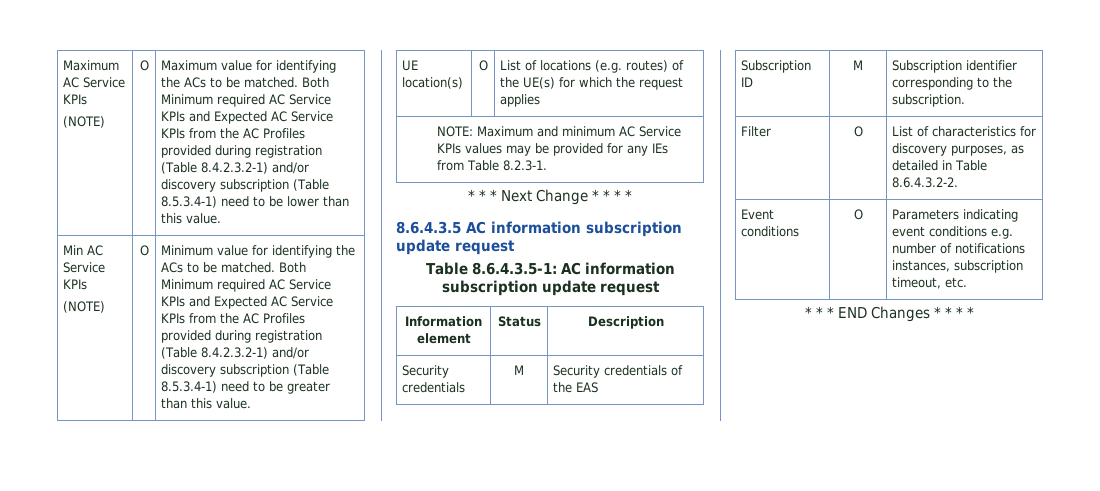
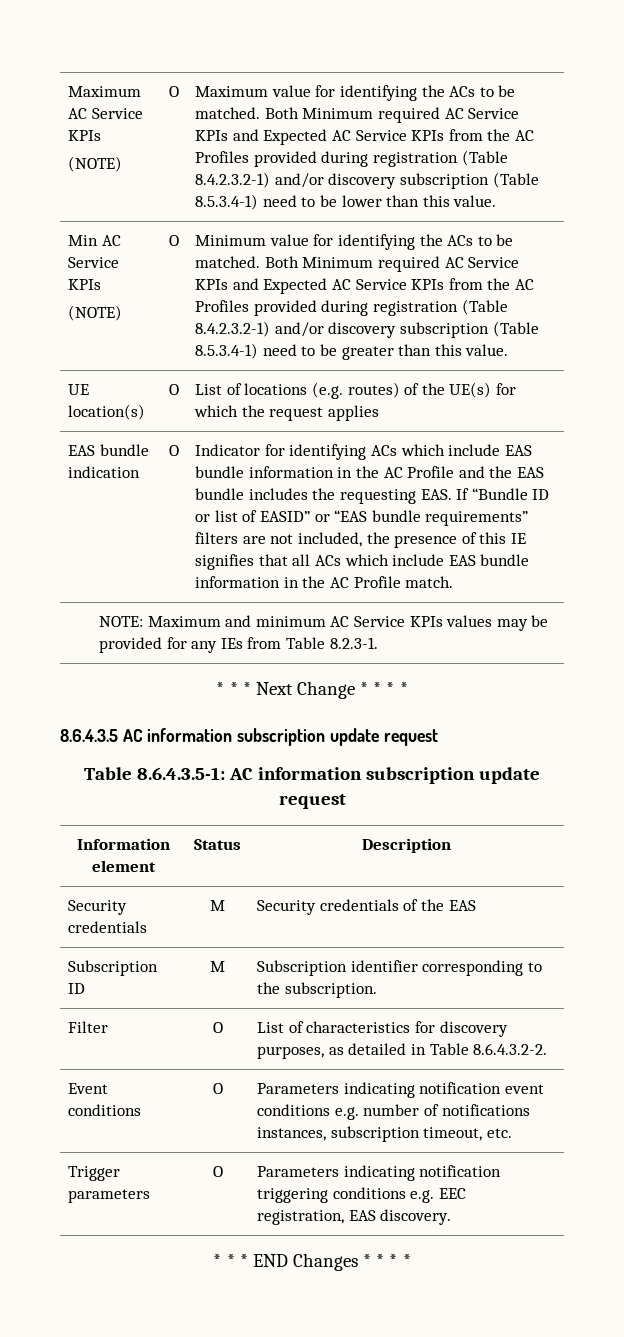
+ EAS bundle indication | O | Indicator for identifying ACs which include EAS bundle information in the AC Profile and the EAS bundle includes the requesting EAS. If “Bundle ID or list of EASID” or “EAS bundle requirements” filters are not included, the presence of this IE signifies that all ACs which include EAS bundle information in the AC Profile match.
- Event conditions | O | Parameters indicating event conditions e.g. number of notifications instances, subscription timeout, etc.
+ Event conditions | O | Parameters indicating notification event conditions e.g. number of notifications instances, subscription timeout, etc.
+ Trigger parameters | O | Parameters indicating notification triggering conditions e.g. EEC registration, EAS discovery.

